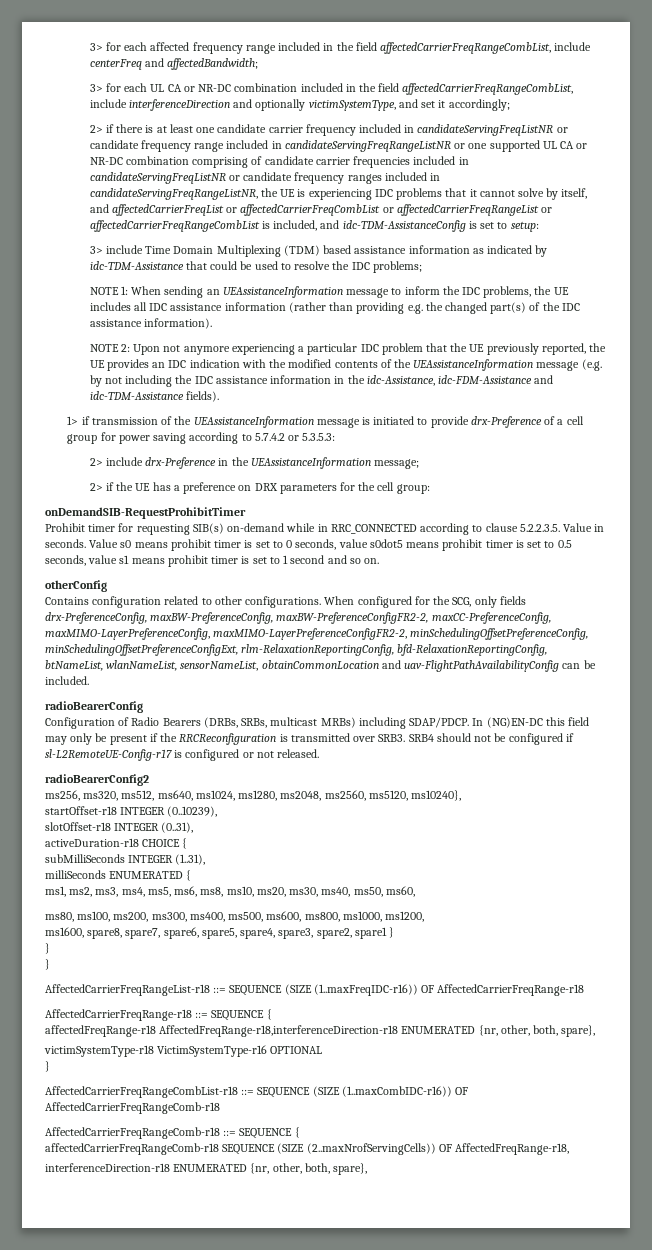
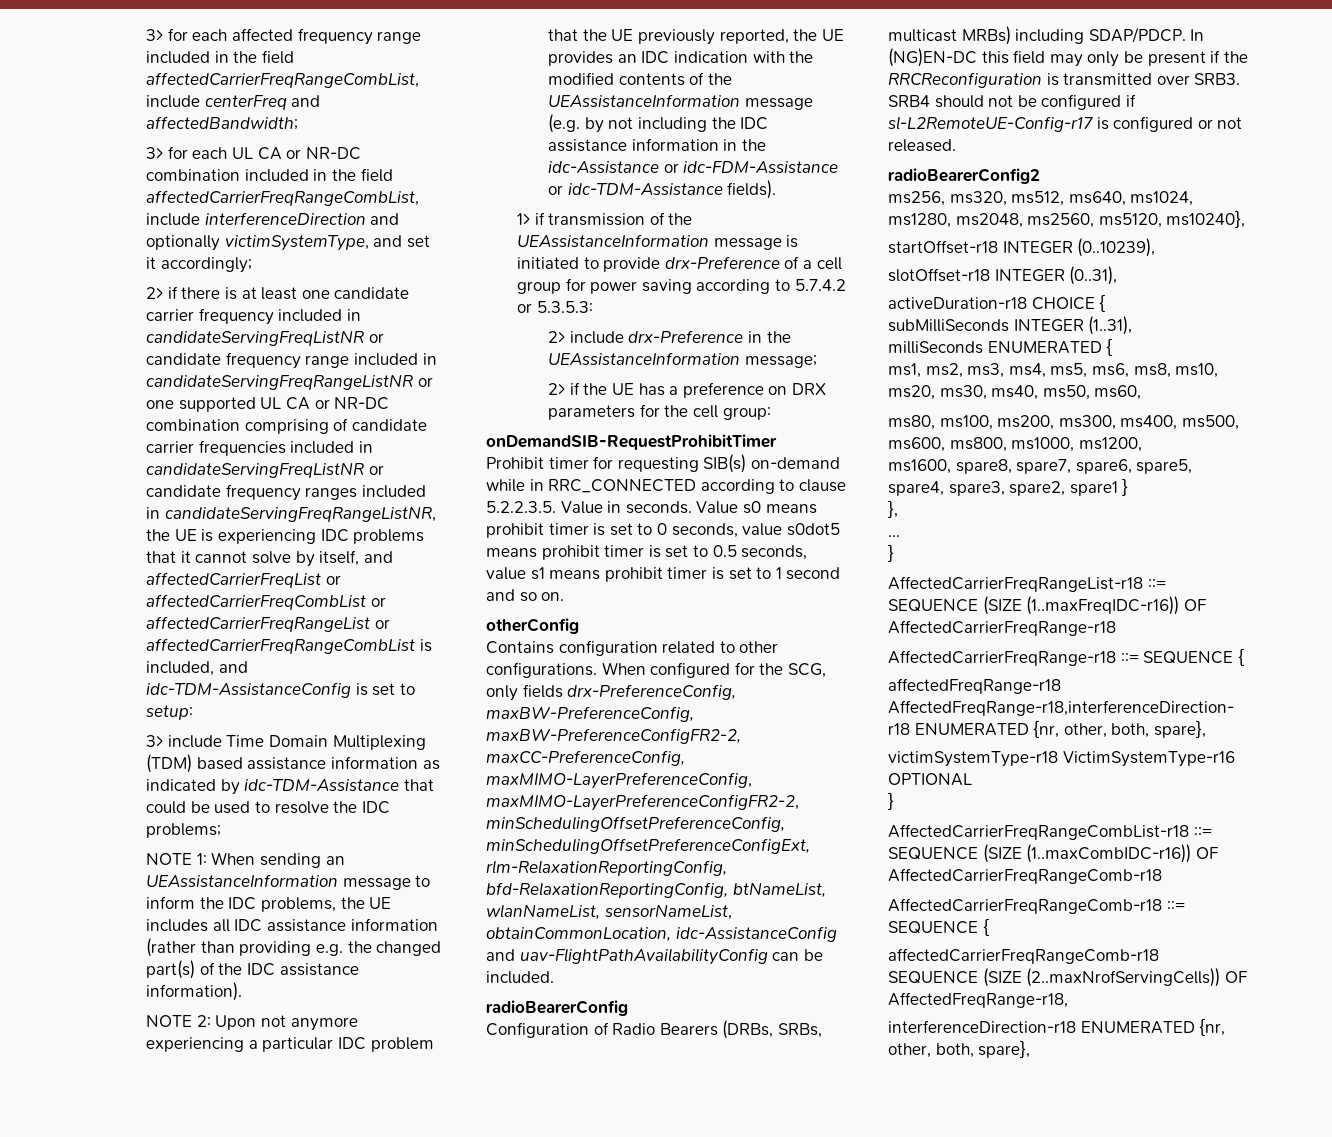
- NOTE 2: Upon not anymore experiencing a particular IDC problem that the UE previously reported, the UE provides an IDC indication with the modified contents of the UEAssistanceInformation message (e.g. by not including the IDC assistance information in the idc-Assistance, idc-FDM-Assistance and idc-TDM-Assistance fields).
+ NOTE 2: Upon not anymore experiencing a particular IDC problem that the UE previously reported, the UE provides an IDC indication with the modified contents of the UEAssistanceInformation message (e.g. by not including the IDC assistance information in the idc-Assistance or idc-FDM-Assistance or idc-TDM-Assistance fields).
- When configured for the SCG, only fields drx-PreferenceConfig, maxBW-PreferenceConfig, maxBW-PreferenceConfigFR2-2, maxCC-PreferenceConfig, maxMIMO-LayerPreferenceConfig, maxMIMO-LayerPreferenceConfigFR2-2, minSchedulingOffsetPreferenceConfig, minSchedulingOffsetPreferenceConfigExt, rlm-RelaxationReportingConfig, bfd-RelaxationReportingConfig, btNameList, wlanNameList, sensorNameList, obtainCommonLocation and uav-FlightPathAvailabilityConfig can be included.
+ When configured for the SCG, only fields drx-PreferenceConfig, maxBW-PreferenceConfig, maxBW-PreferenceConfigFR2-2, maxCC-PreferenceConfig, maxMIMO-LayerPreferenceConfig, maxMIMO-LayerPreferenceConfigFR2-2, minSchedulingOffsetPreferenceConfig, minSchedulingOffsetPreferenceConfigExt, rlm-RelaxationReportingConfig, bfd-RelaxationReportingConfig, btNameList, wlanNameList, sensorNameList, obtainCommonLocation, idc-AssistanceConfig and uav-FlightPathAvailabilityConfig can be included.
  ms1600, spare8, spare7, spare6, spare5, spare4, spare3, spare2, spare1 }
- }
+ },
+ ...

